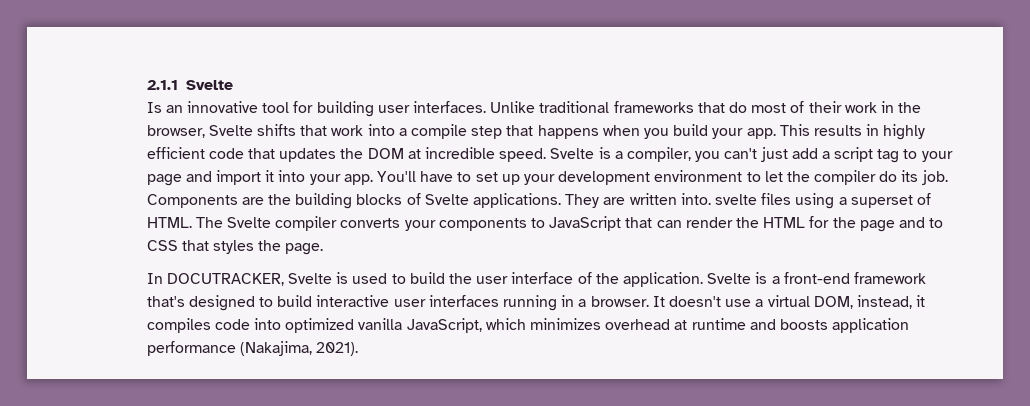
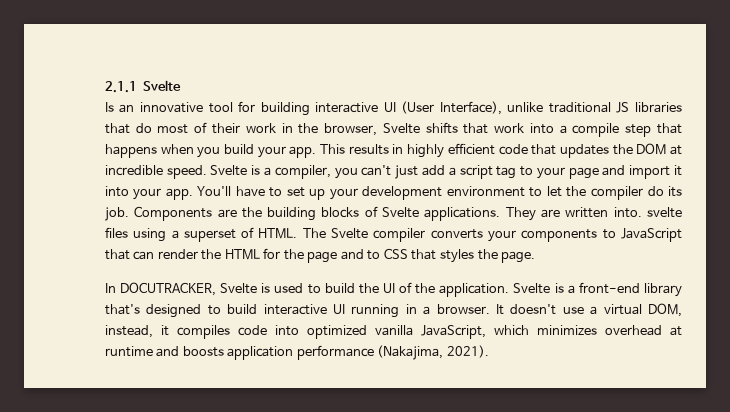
- Is an innovative tool for building user interfaces. Unlike traditional frameworks that do most of their work in the browser, Svelte shifts that work into a compile step that happens when you build your app.
+ Is an innovative tool for building interactive UI (User Interface), unlike traditional JS libraries that do most of their work in the browser, Svelte shifts that work into a compile step that happens when you build your app.
- In DOCUTRACKER, Svelte is used to build the user interface of the application.
+ In DOCUTRACKER, Svelte is used to build the UI of the application.
- Svelte is a front-end framework that's designed to build interactive user interfaces running in a browser.
+ Svelte is a front-end library that's designed to build interactive UI running in a browser.

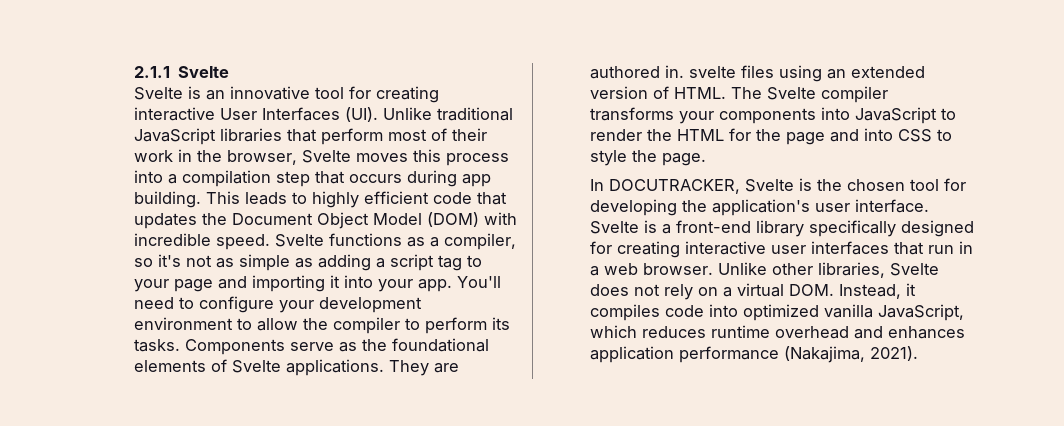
- Is an innovative tool for building interactive UI (User Interface), unlike traditional JS libraries that do most of their work in the browser, Svelte shifts that work into a compile step that happens when you build your app. This results in highly efficient code that updates the DOM at incredible speed. Svelte is a compiler, you can't just add a script tag to your page and import it into your app.
+ Svelte is an innovative tool for creating interactive User Interfaces (UI). Unlike traditional JavaScript libraries that perform most of their work in the browser, Svelte moves this process into a compilation step that occurs during app building. This leads to highly efficient code that updates the Document Object Model (DOM) with incredible speed. Svelte functions as a compiler, so it's not as simple as adding a script tag to your page and importing it into your app.
- You'll have to set up your development environment to let the compiler do its job. Components are the building blocks of Svelte applications.
+ You'll need to configure your development environment to allow the compiler to perform its tasks. Components serve as the foundational elements of Svelte applications.
- They are written into. svelte files using a superset of HTML.
+ They are authored in. svelte files using an extended version of HTML.
- The Svelte compiler converts your components to JavaScript that can render the HTML for the page and to CSS that styles the page.
+ The Svelte compiler transforms your components into JavaScript to render the HTML for the page and into CSS to style the page.
- In DOCUTRACKER, Svelte is used to build the UI of the application.
+ In DOCUTRACKER, Svelte is the chosen tool for developing the application's user interface.
- Svelte is a front-end library that's designed to build interactive UI running in a browser. It doesn't use a virtual DOM, instead, it compiles code into optimized vanilla JavaScript, which minimizes overhead at runtime and boosts application performance (Nakajima, 2021).
+ Svelte is a front-end library specifically designed for creating interactive user interfaces that run in a web browser. Unlike other libraries, Svelte does not rely on a virtual DOM. Instead, it compiles code into optimized vanilla JavaScript, which reduces runtime overhead and enhances application performance (Nakajima, 2021).

